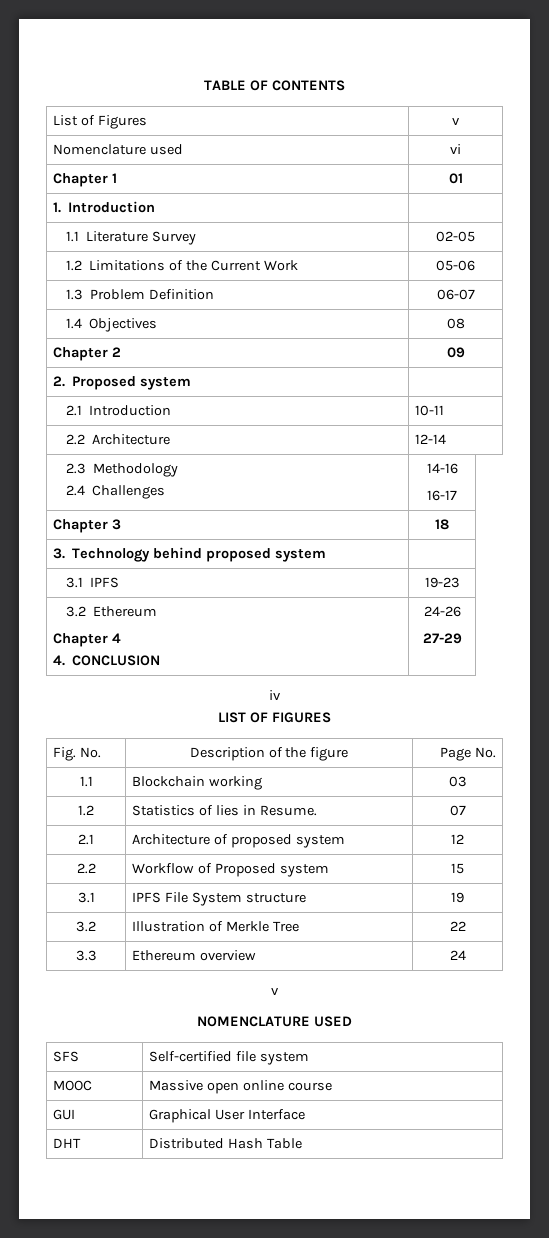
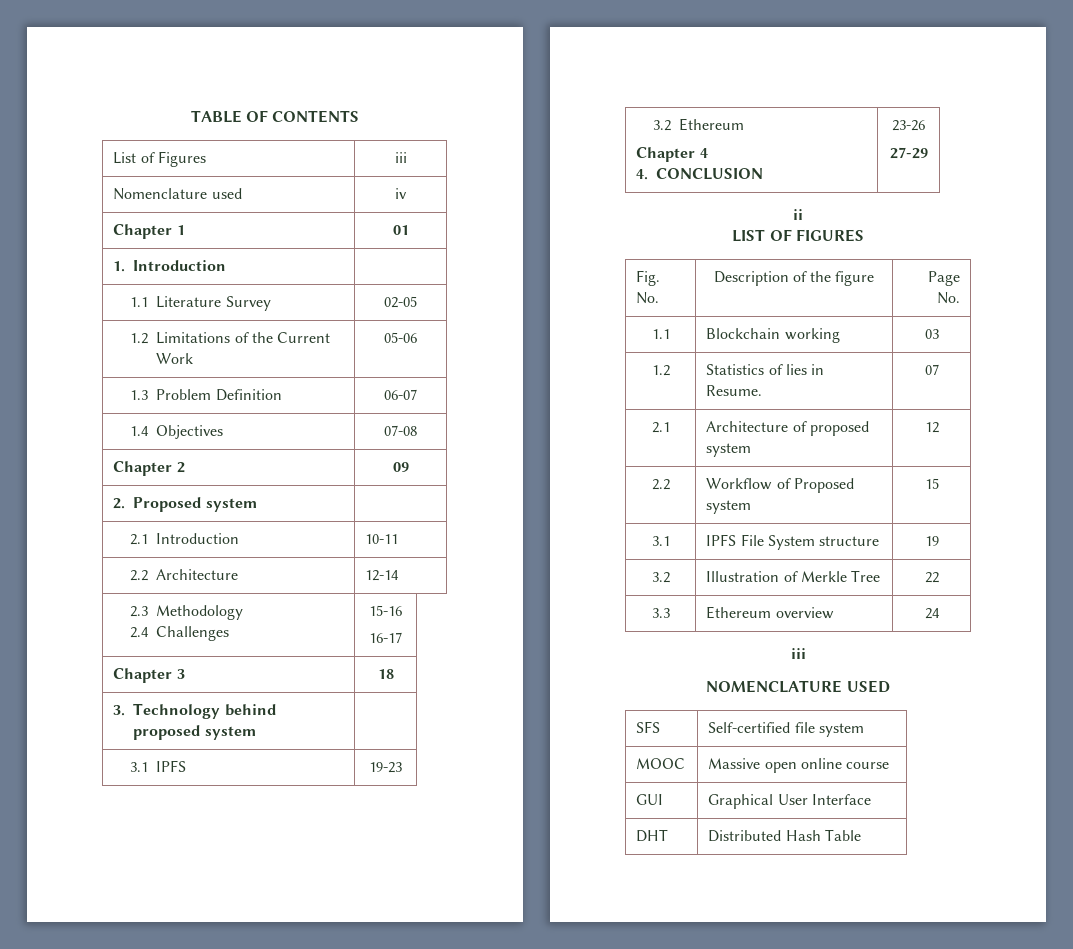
- List of Figures | v
+ List of Figures | iii
- Nomenclature used | vi
+ Nomenclature used | iv
- 1.4 Objectives | 08
+ 1.4 Objectives | 07-08
  2.3 Methodology
- 2.4 Challenges | 14-16
+ 2.4 Challenges | 15-16
  3.2 Ethereum
  Chapter 4
- 4. CONCLUSION | 24-26
+ 4. CONCLUSION | 23-26
- iv
+ ii
  3.3 | Ethereum overview | 24
- v
+ iii

